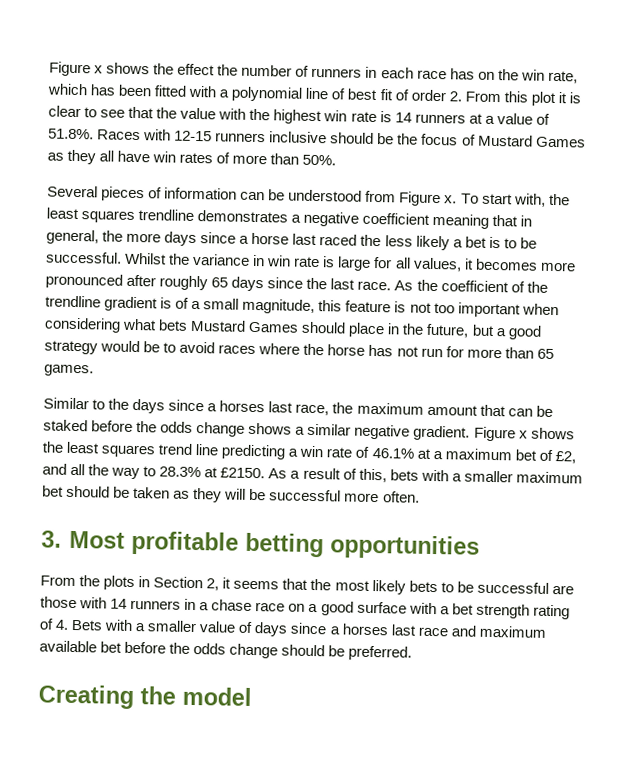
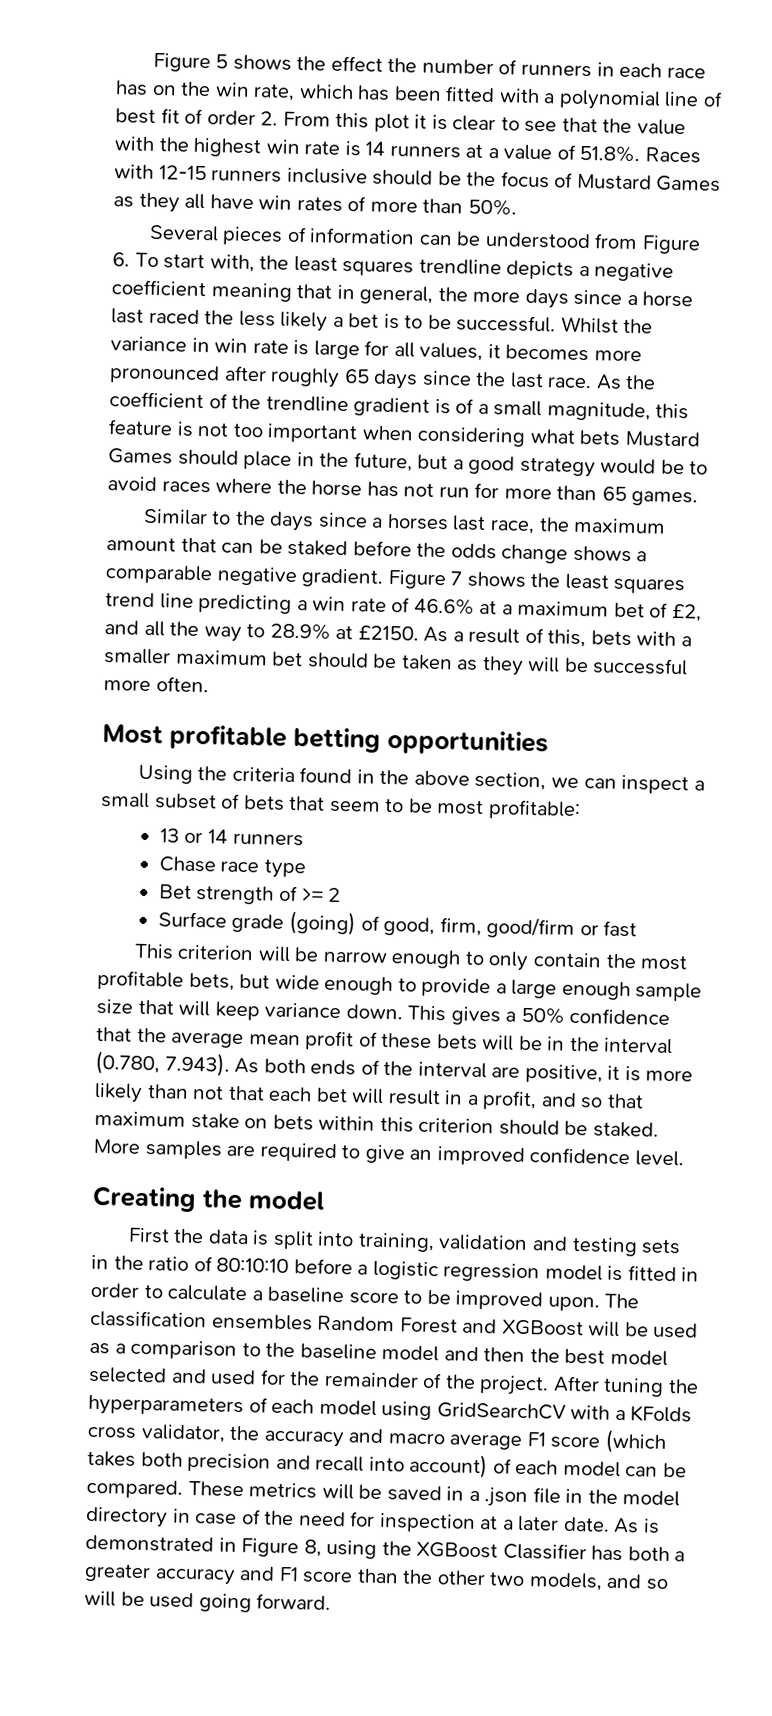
- Figure x shows the effect the number of runners in each race has on the win rate, which has been fitted with a polynomial line of best fit of order 2. From this plot it is clear to see that the value with the highest win rate is 14 runners at a value of 51.8%. Races with 12-15 runners inclusive should be the focus of Mustard Games as they all have win rates of more than 50%.
+ Figure 5 shows the effect the number of runners in each race has on the win rate, which has been fitted with a polynomial line of best fit of order 2. From this plot it is clear to see that the value with the highest win rate is 14 runners at a value of 51.8%. Races with 12-15 runners inclusive should be the focus of Mustard Games as they all have win rates of more than 50%.
- Several pieces of information can be understood from Figure x. To start with, the least squares trendline demonstrates a negative coefficient meaning that in general, the more days since a horse last raced the less likely a bet is to be successful.
+ Several pieces of information can be understood from Figure 6. To start with, the least squares trendline depicts a negative coefficient meaning that in general, the more days since a horse last raced the less likely a bet is to be successful.
- Similar to the days since a horses last race, the maximum amount that can be staked before the odds change shows a similar negative gradient.
+ Similar to the days since a horses last race, the maximum amount that can be staked before the odds change shows a comparable negative gradient.
- Figure x shows the least squares trend line predicting a win rate of 46.1% at a maximum bet of £2, and all the way to 28.3% at £2150.
+ Figure 7 shows the least squares trend line predicting a win rate of 46.6% at a maximum bet of £2, and all the way to 28.9% at £2150.
- 3. Most profitable betting opportunities
+ Most profitable betting opportunities
- From the plots in Section 2, it seems that the most likely bets to be successful are those with 14 runners in a chase race on a good surface with a bet strength rating of 4. Bets with a smaller value of days since a horses last race and maximum available bet before the odds change should be preferred.
+ Using the criteria found in the above section, we can inspect a small subset of bets that seem to be most profitable:
+ 13 or 14 runners
+ Chase race type
+ Bet strength of >= 2
+ Surface grade (going) of good, firm, good/firm or fast
+ This criterion will be narrow enough to only contain the most profitable bets, but wide enough to provide a large enough sample size that will keep variance down. This gives a 50% confidence that the average mean profit of these bets will be in the interval (0.780, 7.943). As both ends of the interval are positive, it is more likely than not that each bet will result in a profit, and so that maximum stake on bets within this criterion should be staked. More samples are required to give an improved confidence level.
  Creating the model
+ First the data is split into training, validation and testing sets in the ratio of 80:10:10 before a logistic regression model is fitted in order to calculate a baseline score to be improved upon. The classification ensembles Random Forest and XGBoost will be used as a comparison to the baseline model and then the best model selected and used for the remainder of the project. After tuning the hyperparameters of each model using GridSearchCV with a KFolds cross validator, the accuracy and macro average F1 score (which takes both precision and recall into account) of each model can be compared. These metrics will be saved in a .json file in the model directory in case of the need for inspection at a later date. As is demonstrated in Figure 8, using the XGBoost Classifier has both a greater accuracy and F1 score than the other two models, and so will be used going forward.

